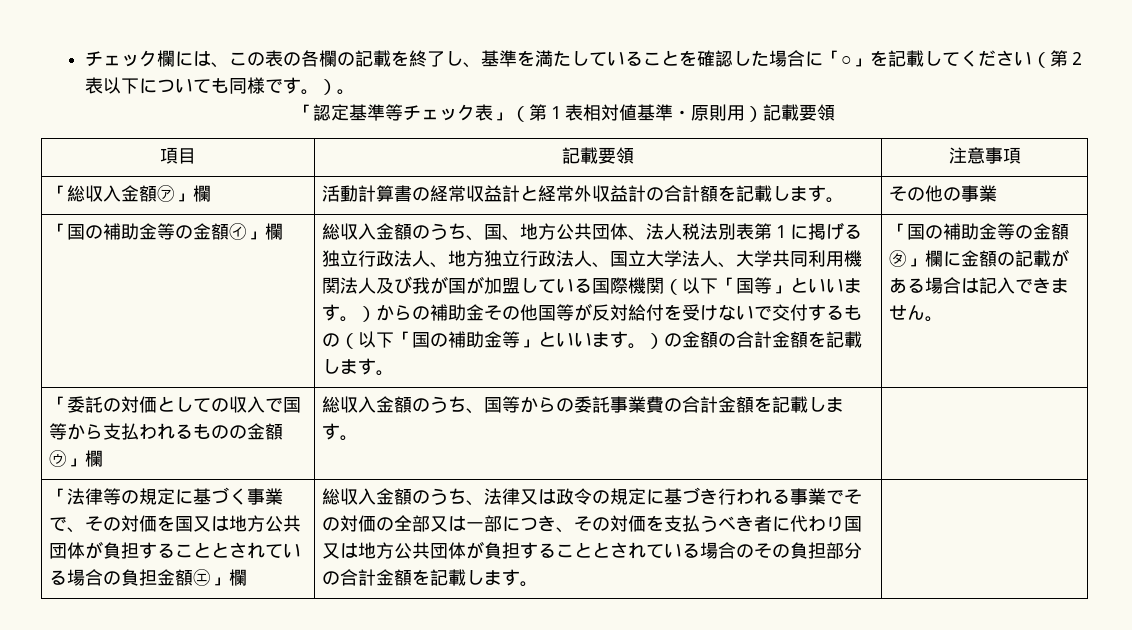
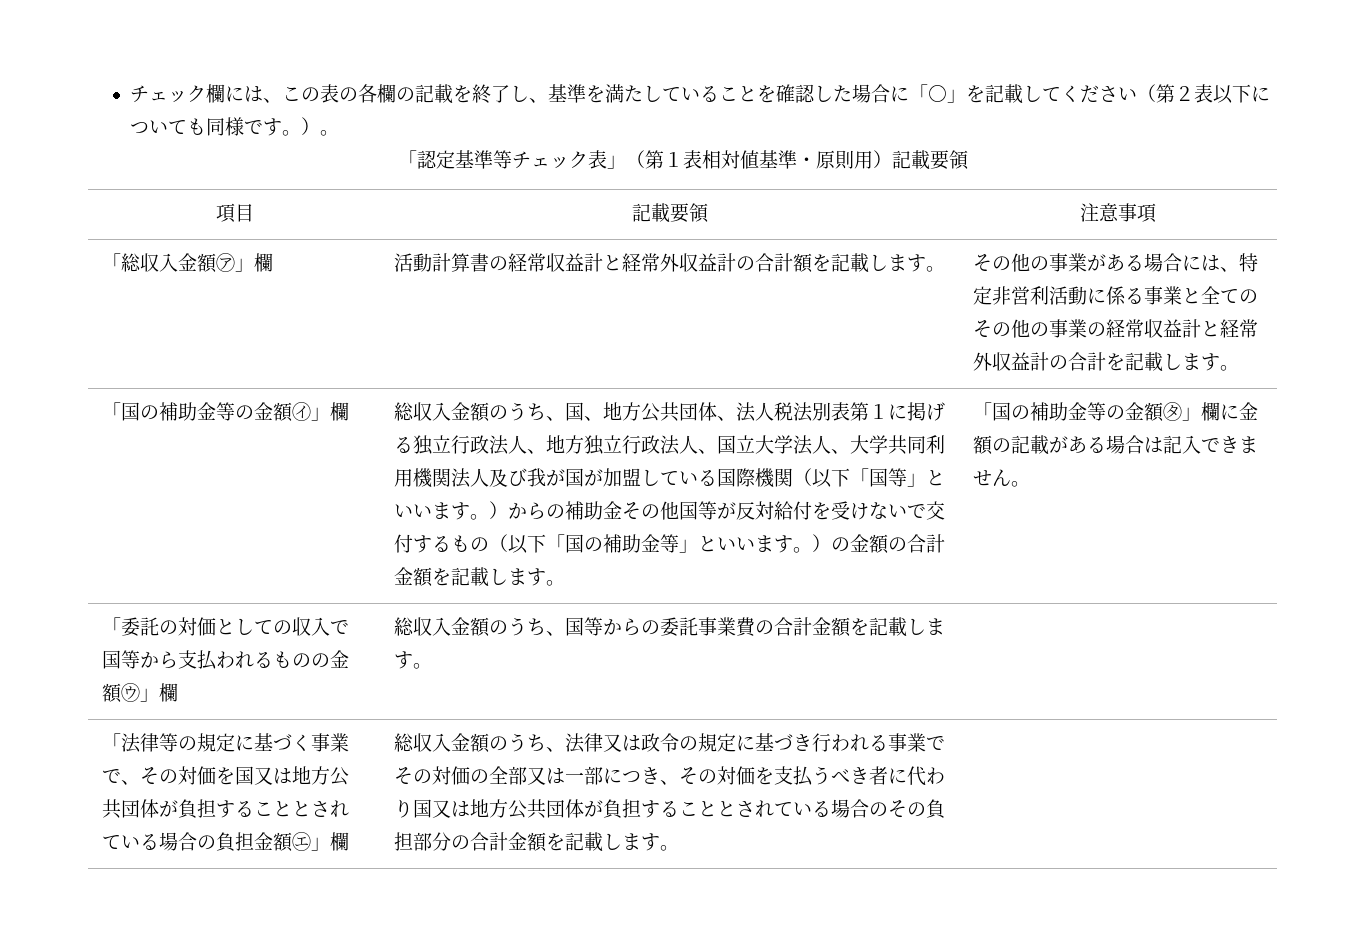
- その他の事業
+ その他の事業がある場合には、特定非営利活動に係る事業と全てのその他の事業の経常収益計と経常外収益計の合計を記載します。

